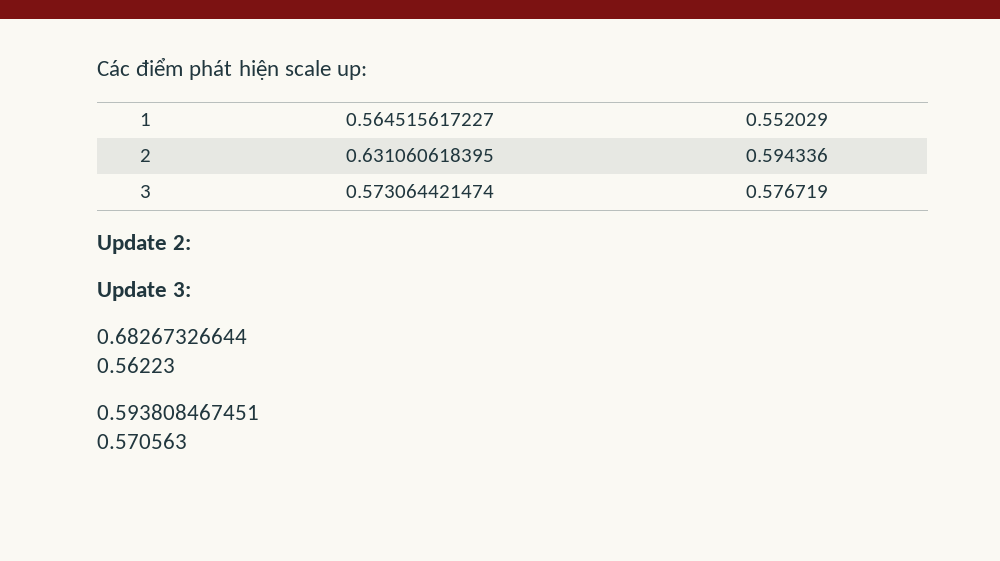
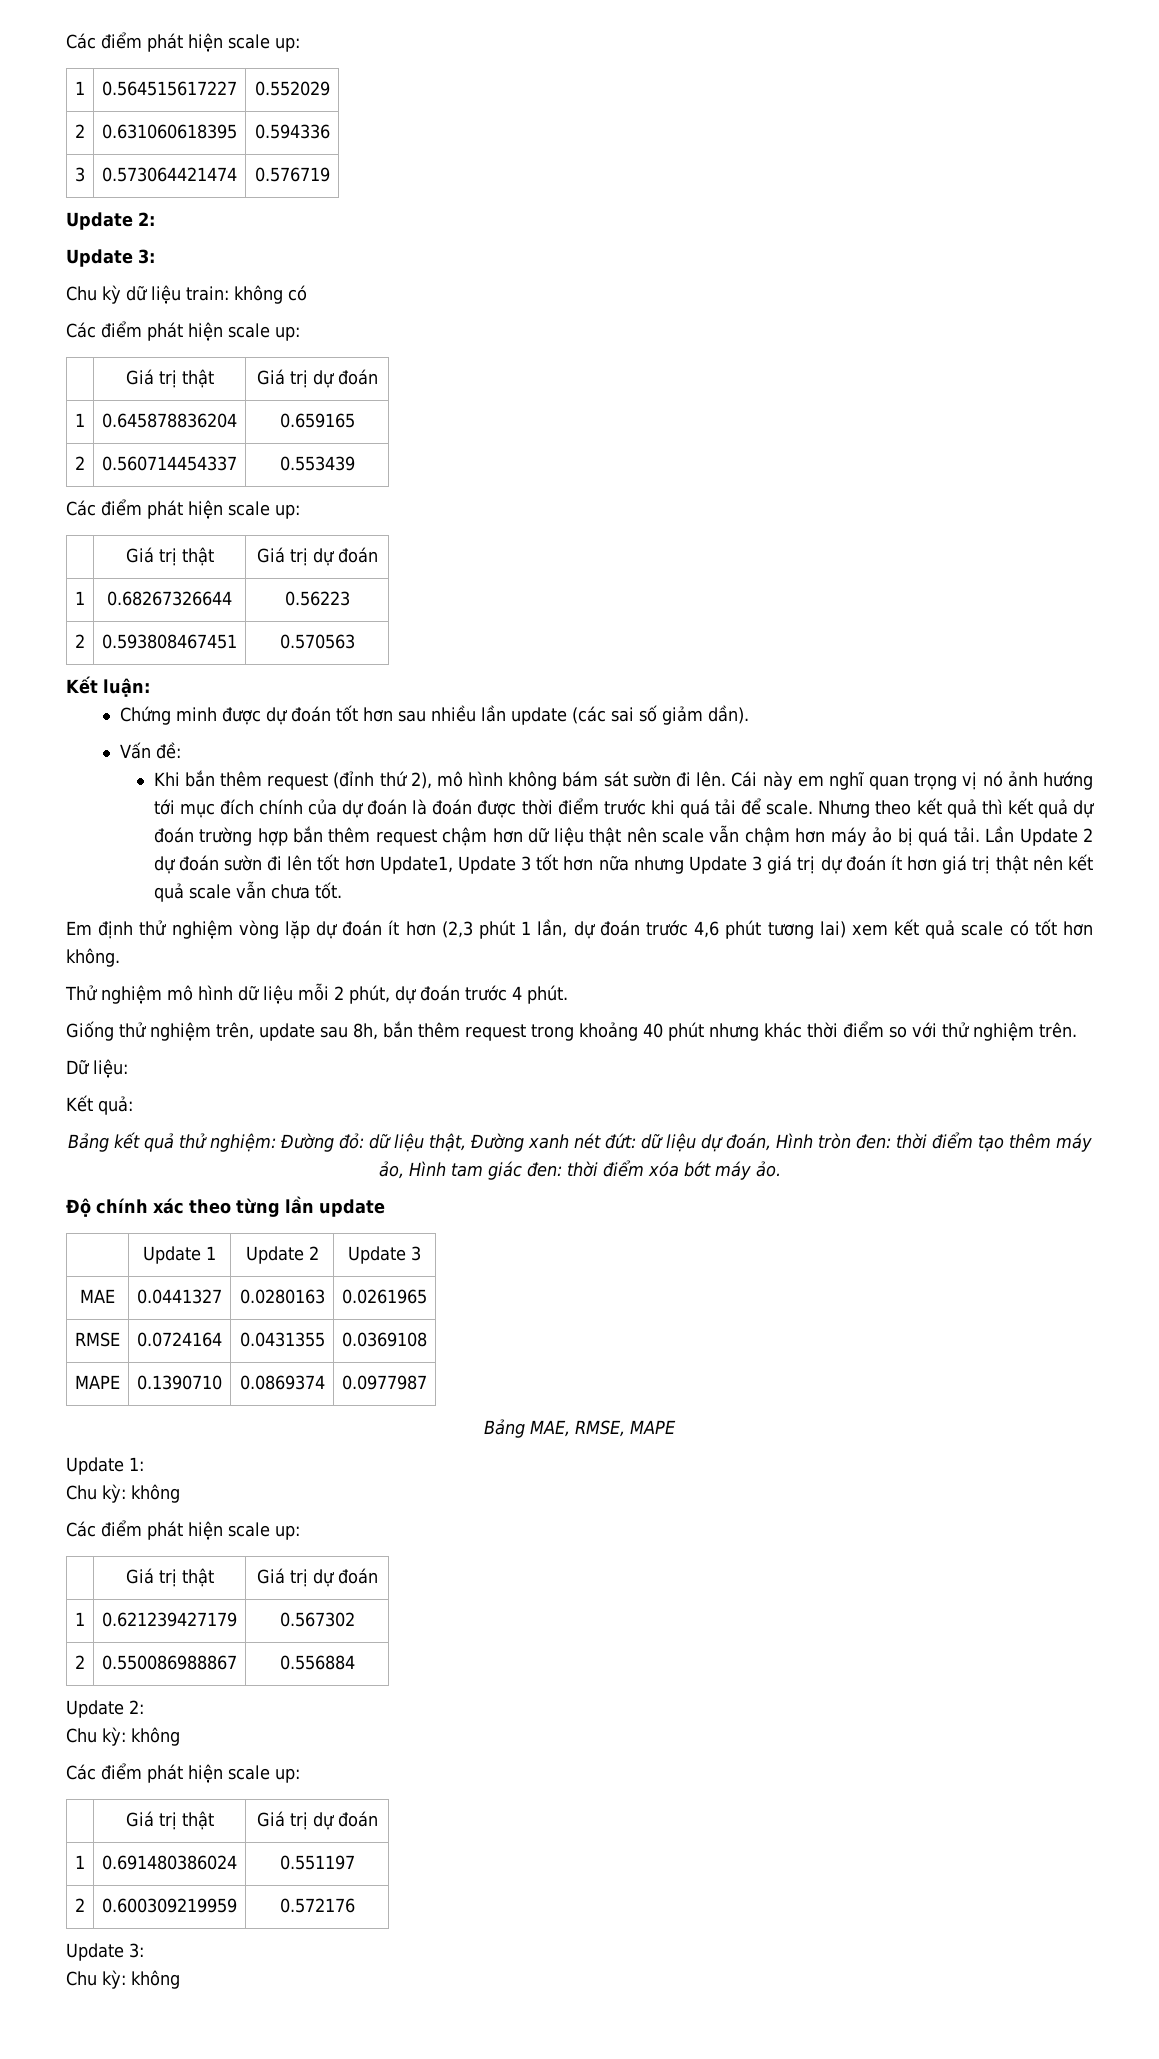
- 0.68267326644
- 0.56223
- 0.593808467451
- 0.570563
+ Chu kỳ dữ liệu train: không có
+ Các điểm phát hiện scale up:
+ | Giá trị thật | Giá trị dự đoán
+ 1 | 0.645878836204 | 0.659165
+ 2 | 0.560714454337 | 0.553439
+ Các điểm phát hiện scale up:
+ | Giá trị thật | Giá trị dự đoán
+ 1 | 0.68267326644 | 0.56223
+ 2 | 0.593808467451 | 0.570563
+ Kết luận:
+ Chứng minh được dự đoán tốt hơn sau nhiều lần update (các sai số giảm dần).
+ Vấn đề:
+ Khi bắn thêm request (đỉnh thứ 2), mô hình không bám sát sườn đi lên. Cái này em nghĩ quan trọng vị nó ảnh hướng tới mục đích chính của dự đoán là đoán được thời điểm trước khi quá tải để scale. Nhưng theo kết quả thì kết quả dự đoán trường hợp bắn thêm request chậm hơn dữ liệu thật nên scale vẫn chậm hơn máy ảo bị quá tải. Lần Update 2 dự đoán sườn đi lên tốt hơn Update1, Update 3 tốt hơn nữa nhưng Update 3 giá trị dự đoán ít hơn giá trị thật nên kết quả scale vẫn chưa tốt.
+ Em định thử nghiệm vòng lặp dự đoán ít hơn (2,3 phút 1 lần, dự đoán trước 4,6 phút tương lai) xem kết quả scale có tốt hơn không.
+ Thử nghiệm mô hình dữ liệu mỗi 2 phút, dự đoán trước 4 phút.
+ Giống thử nghiệm trên, update sau 8h, bắn thêm request trong khoảng 40 phút nhưng khác thời điểm so với thử nghiệm trên.
+ Dữ liệu:
+ Kết quả:
+ Bảng kết quả thử nghiệm: Đường đỏ: dữ liệu thật, Đường xanh nét đứt: dữ liệu dự đoán, Hình tròn đen: thời điểm tạo thêm máy ảo, Hình tam giác đen: thời điểm xóa bớt máy ảo.
+ Độ chính xác theo từng lần update
+ | Update 1 | Update 2 | Update 3
+ MAE | 0.0441327 | 0.0280163 | 0.0261965
+ RMSE | 0.0724164 | 0.0431355 | 0.0369108
+ MAPE | 0.1390710 | 0.0869374 | 0.0977987
+ Bảng MAE, RMSE, MAPE
+ Update 1:
+ Chu kỳ: không
+ Các điểm phát hiện scale up:
+ | Giá trị thật | Giá trị dự đoán
+ 1 | 0.621239427179 | 0.567302
+ 2 | 0.550086988867 | 0.556884
+ Update 2:
+ Chu kỳ: không
+ Các điểm phát hiện scale up:
+ | Giá trị thật | Giá trị dự đoán
+ 1 | 0.691480386024 | 0.551197
+ 2 | 0.600309219959 | 0.572176
+ Update 3:
+ Chu kỳ: không

